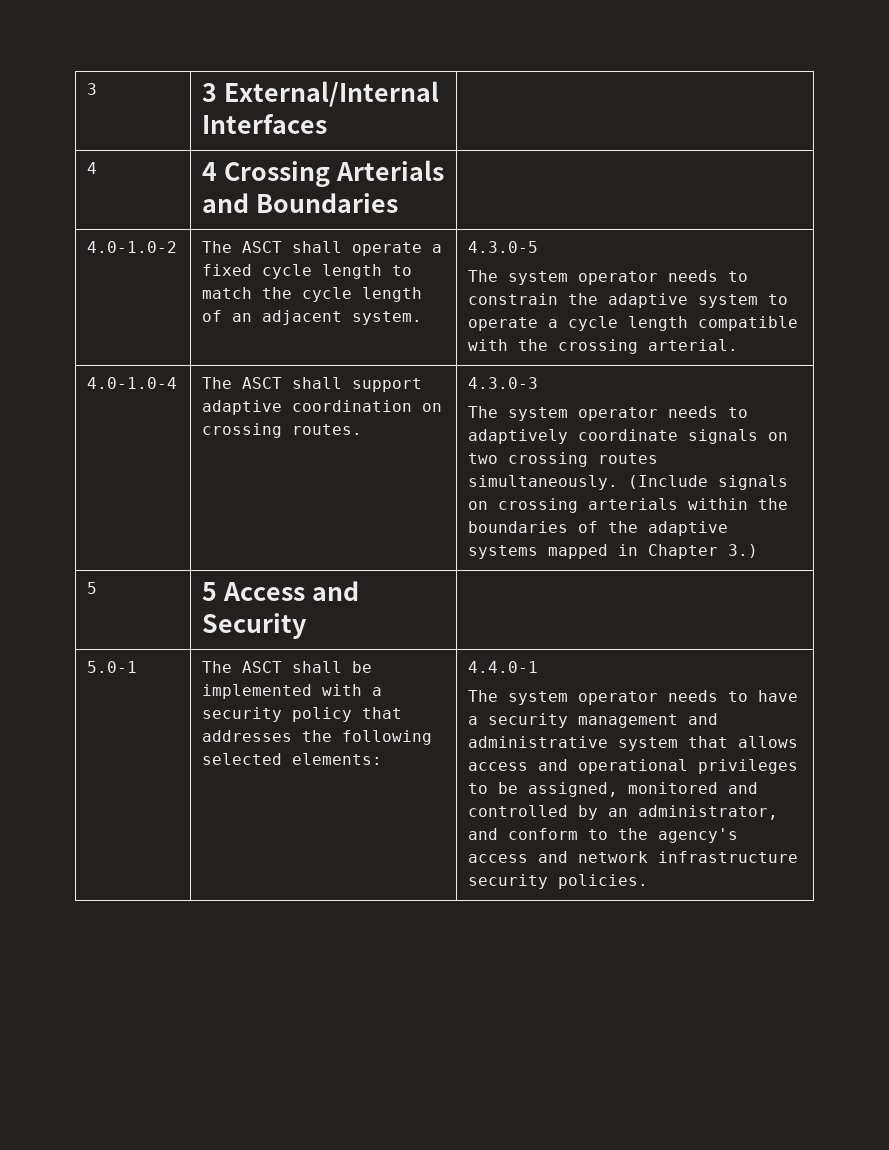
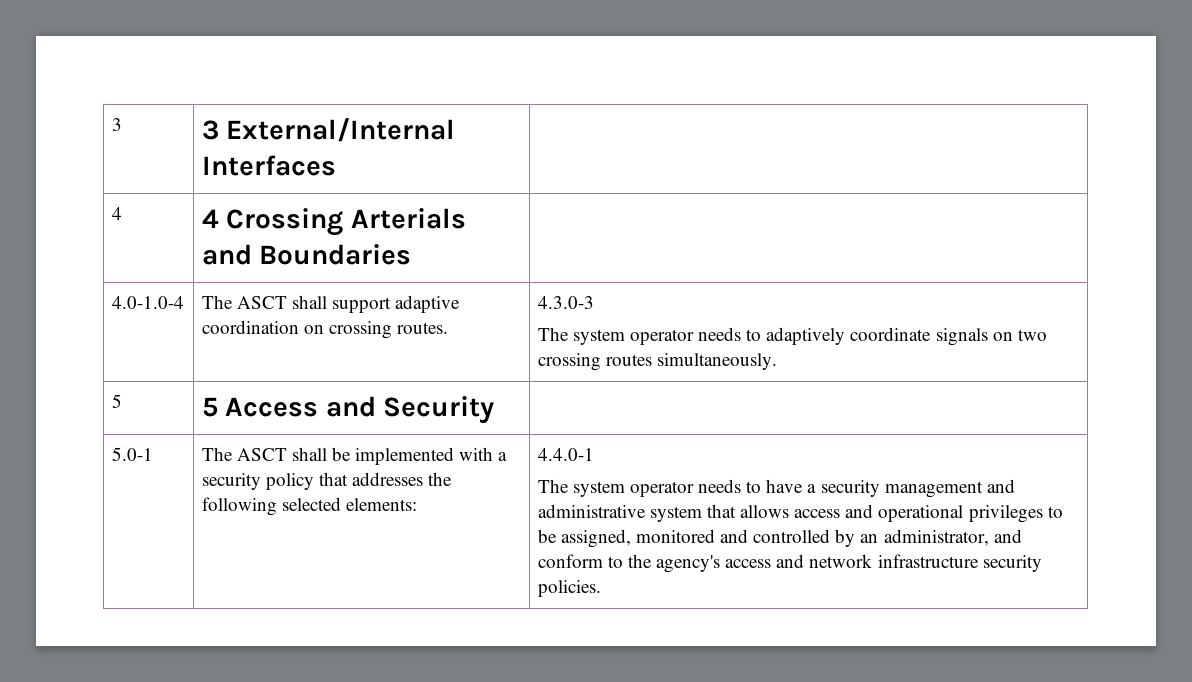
- 4.0-1.0-2 | The ASCT shall operate a fixed cycle length to match the cycle length of an adjacent system. | 4.3.0-5
- The system operator needs to constrain the adaptive system to operate a cycle length compatible with the crossing arterial.
  4.0-1.0-4 | The ASCT shall support adaptive coordination on crossing routes. | 4.3.0-3
- The system operator needs to adaptively coordinate signals on two crossing routes simultaneously. (Include signals on crossing arterials within the boundaries of the adaptive systems mapped in Chapter 3.)
+ The system operator needs to adaptively coordinate signals on two crossing routes simultaneously.

